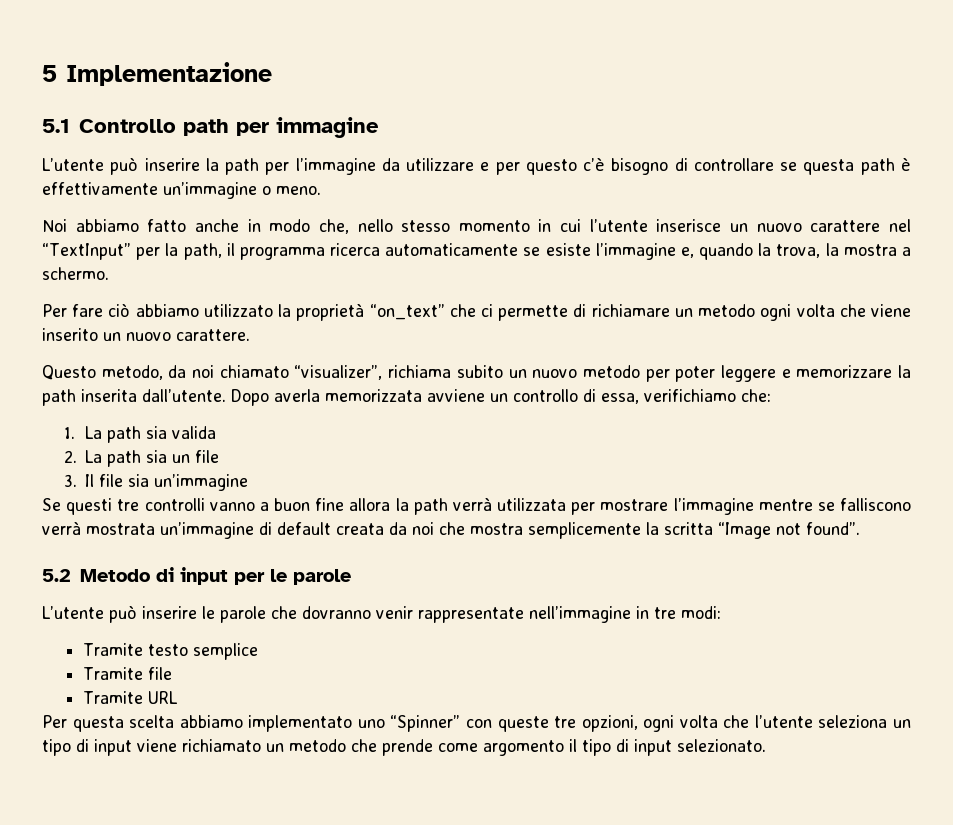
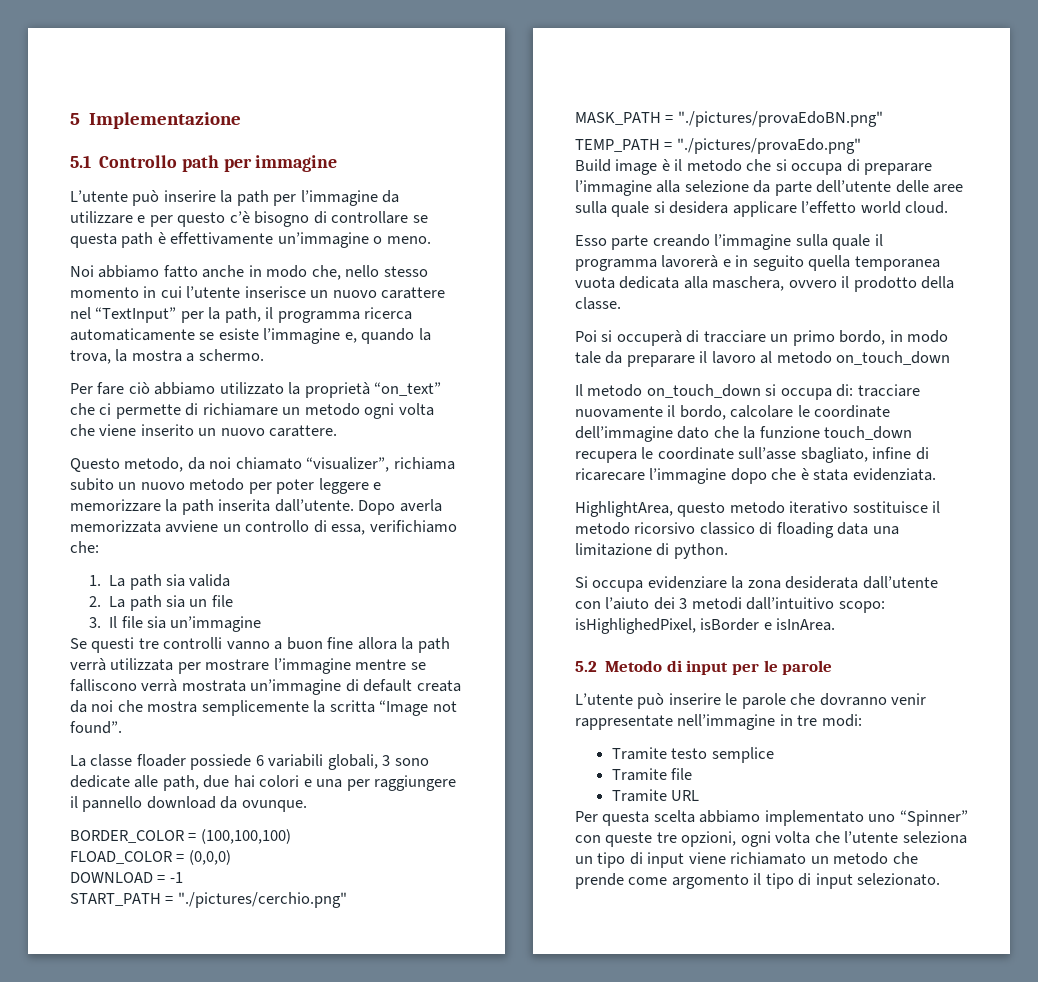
+ La classe floader possiede 6 variabili globali, 3 sono dedicate alle path, due hai colori e una per raggiungere il pannello download da ovunque.
+ BORDER_COLOR = (100,100,100)
+ FLOAD_COLOR = (0,0,0)
+ DOWNLOAD = -1
+ START_PATH = "./pictures/cerchio.png"
+ MASK_PATH = "./pictures/provaEdoBN.png"
+ TEMP_PATH = "./pictures/provaEdo.png"
+ Build image è il metodo che si occupa di preparare l’immagine alla selezione da parte dell’utente delle aree sulla quale si desidera applicare l’effetto world cloud.
+ Esso parte creando l’immagine sulla quale il programma lavorerà e in seguito quella temporanea vuota dedicata alla maschera, ovvero il prodotto della classe.
+ Poi si occuperà di tracciare un primo bordo, in modo tale da preparare il lavoro al metodo on_touch_down
+ Il metodo on_touch_down si occupa di: tracciare nuovamente il bordo, calcolare le coordinate dell’immagine dato che la funzione touch_down recupera le coordinate sull’asse sbagliato, infine di ricarecare l’immagine dopo che è stata evidenziata.
+ HighlightArea, questo metodo iterativo sostituisce il metodo ricorsivo classico di floading data una limitazione di python.
+ Si occupa evidenziare la zona desiderata dall’utente con l’aiuto dei 3 metodi dall’intuitivo scopo: isHighlighedPixel, isBorder e isInArea.

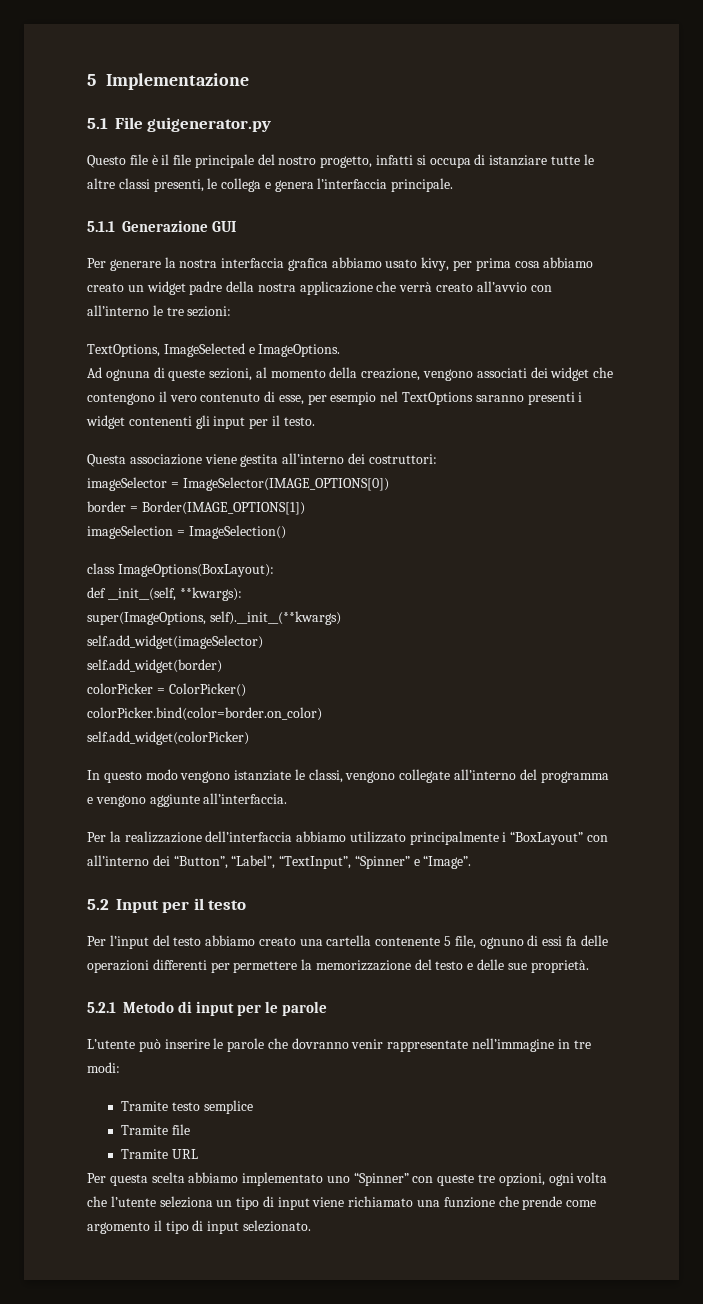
- 5.1 Controllo path per immagine
- L’utente può inserire la path per l’immagine da utilizzare e per questo c’è bisogno di controllare se questa path è effettivamente un’immagine o meno.
- Noi abbiamo fatto anche in modo che, nello stesso momento in cui l’utente inserisce un nuovo carattere nel “TextInput” per la path, il programma ricerca automaticamente se esiste l’immagine e, quando la trova, la mostra a schermo.
- Per fare ciò abbiamo utilizzato la proprietà “on_text” che ci permette di richiamare un metodo ogni volta che viene inserito un nuovo carattere.
- Questo metodo, da noi chiamato “visualizer”, richiama subito un nuovo metodo per poter leggere e memorizzare la path inserita dall’utente. Dopo averla memorizzata avviene un controllo di essa, verifichiamo che:
- 1. La path sia valida
- 2. La path sia un file
- 3. Il file sia un’immagine
- Se questi tre controlli vanno a buon fine allora la path verrà utilizzata per mostrare l’immagine mentre se falliscono verrà mostrata un’immagine di default creata da noi che mostra semplicemente la scritta “Image not found”.
- La classe floader possiede 6 variabili globali, 3 sono dedicate alle path, due hai colori e una per raggiungere il pannello download da ovunque.
- BORDER_COLOR = (100,100,100)
- FLOAD_COLOR = (0,0,0)
- DOWNLOAD = -1
- START_PATH = "./pictures/cerchio.png"
- MASK_PATH = "./pictures/provaEdoBN.png"
- TEMP_PATH = "./pictures/provaEdo.png"
- Build image è il metodo che si occupa di preparare l’immagine alla selezione da parte dell’utente delle aree sulla quale si desidera applicare l’effetto world cloud.
- Esso parte creando l’immagine sulla quale il programma lavorerà e in seguito quella temporanea vuota dedicata alla maschera, ovvero il prodotto della classe.
- Poi si occuperà di tracciare un primo bordo, in modo tale da preparare il lavoro al metodo on_touch_down
- Il metodo on_touch_down si occupa di: tracciare nuovamente il bordo, calcolare le coordinate dell’immagine dato che la funzione touch_down recupera le coordinate sull’asse sbagliato, infine di ricarecare l’immagine dopo che è stata evidenziata.
- HighlightArea, questo metodo iterativo sostituisce il metodo ricorsivo classico di floading data una limitazione di python.
- Si occupa evidenziare la zona desiderata dall’utente con l’aiuto dei 3 metodi dall’intuitivo scopo: isHighlighedPixel, isBorder e isInArea.
- 5.2 Metodo di input per le parole
+ 5.1 File guigenerator.py
+ Questo file è il file principale del nostro progetto, infatti si occupa di istanziare tutte le altre classi presenti, le collega e genera l’interfaccia principale.
+ 5.1.1 Generazione GUI
+ Per generare la nostra interfaccia grafica abbiamo usato kivy, per prima cosa abbiamo creato un widget padre della nostra applicazione che verrà creato all’avvio con all’interno le tre sezioni:
+ TextOptions, ImageSelected e ImageOptions.
+ Ad ognuna di queste sezioni, al momento della creazione, vengono associati dei widget che contengono il vero contenuto di esse, per esempio nel TextOptions saranno presenti i widget contenenti gli input per il testo.
+ Questa associazione viene gestita all’interno dei costruttori:
+ imageSelector = ImageSelector(IMAGE_OPTIONS[0])
+ border = Border(IMAGE_OPTIONS[1])
+ imageSelection = ImageSelection()
+ class ImageOptions(BoxLayout):
+ def __init__(self, **kwargs):
+ super(ImageOptions, self).__init__(**kwargs)
+ self.add_widget(imageSelector)
+ self.add_widget(border)
+ colorPicker = ColorPicker()
+ colorPicker.bind(color=border.on_color)
+ self.add_widget(colorPicker)
+ In questo modo vengono istanziate le classi, vengono collegate all’interno del programma e vengono aggiunte all’interfaccia.
+ Per la realizzazione dell’interfaccia abbiamo utilizzato principalmente i “BoxLayout” con all’interno dei “Button”, “Label”, “TextInput”, “Spinner” e “Image”.
+ 5.2 Input per il testo
+ Per l’input del testo abbiamo creato una cartella contenente 5 file, ognuno di essi fa delle operazioni differenti per permettere la memorizzazione del testo e delle sue proprietà.
+ 5.2.1 Metodo di input per le parole
- Per questa scelta abbiamo implementato uno “Spinner” con queste tre opzioni, ogni volta che l’utente seleziona un tipo di input viene richiamato un metodo che prende come argomento il tipo di input selezionato.
+ Per questa scelta abbiamo implementato uno “Spinner” con queste tre opzioni, ogni volta che l’utente seleziona un tipo di input viene richiamato una funzione che prende come argomento il tipo di input selezionato.

